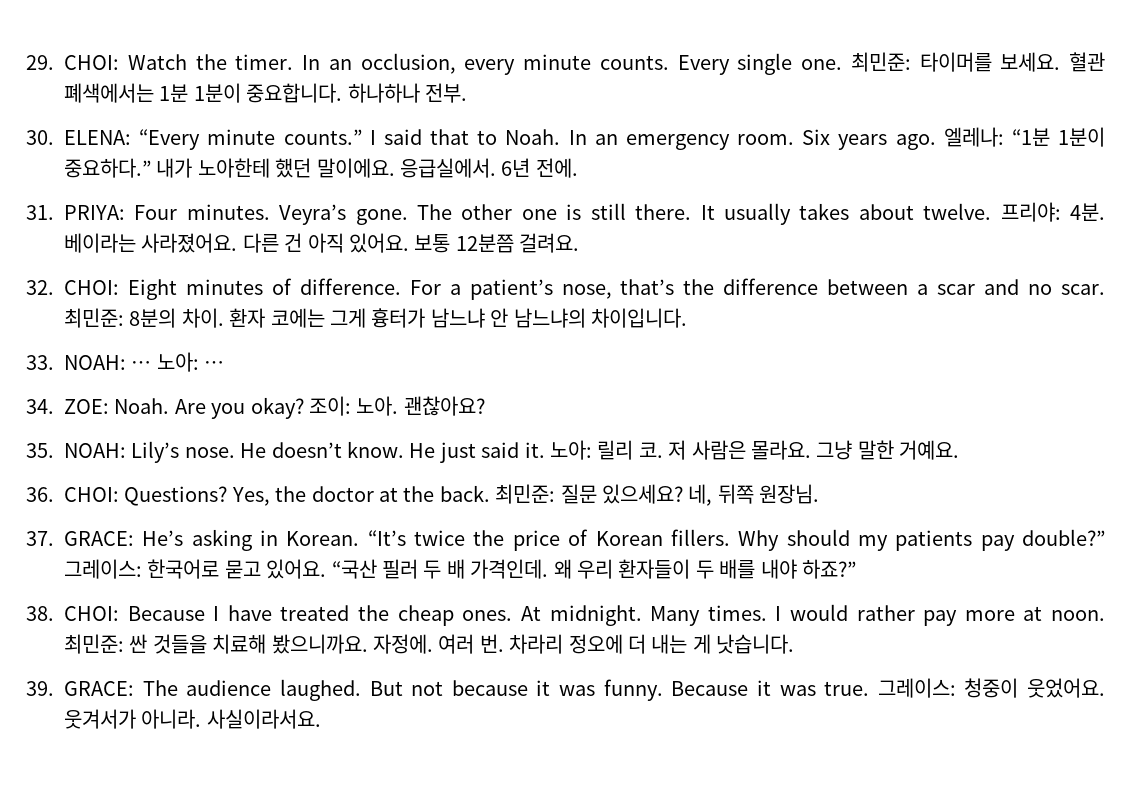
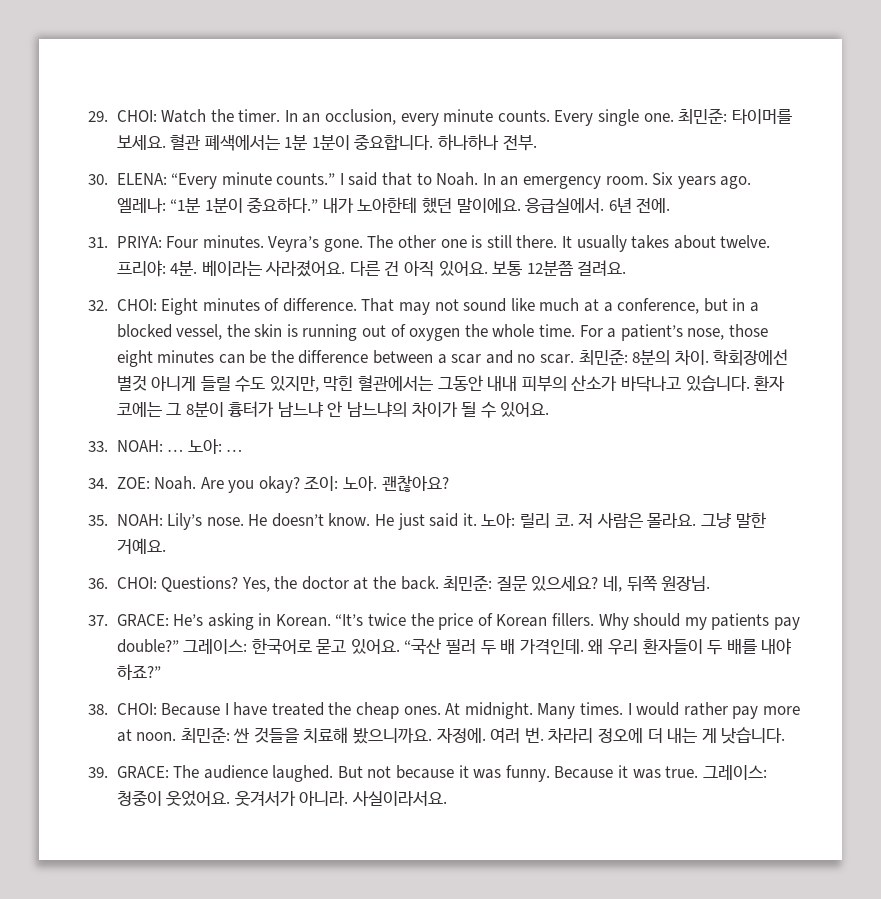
- For a patient’s nose, that’s the difference between a scar and no scar.
+ That may not sound like much at a conference, but in a blocked vessel, the skin is running out of oxygen the whole time. For a patient’s nose, those eight minutes can be the difference between a scar and no scar.
- 환자 코에는 그게 흉터가 남느냐 안 남느냐의 차이입니다.
+ 학회장에선 별것 아니게 들릴 수도 있지만, 막힌 혈관에서는 그동안 내내 피부의 산소가 바닥나고 있습니다. 환자 코에는 그 8분이 흉터가 남느냐 안 남느냐의 차이가 될 수 있어요.

